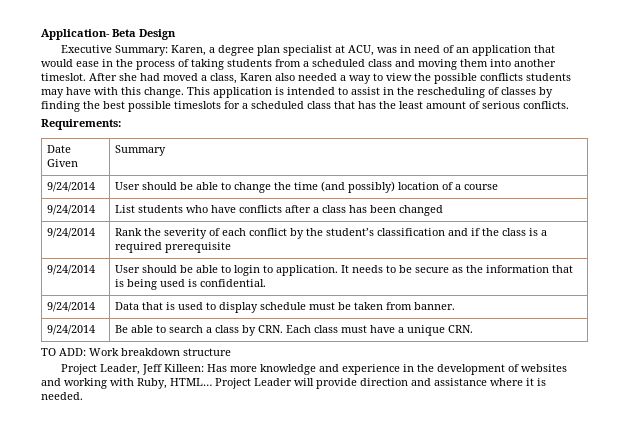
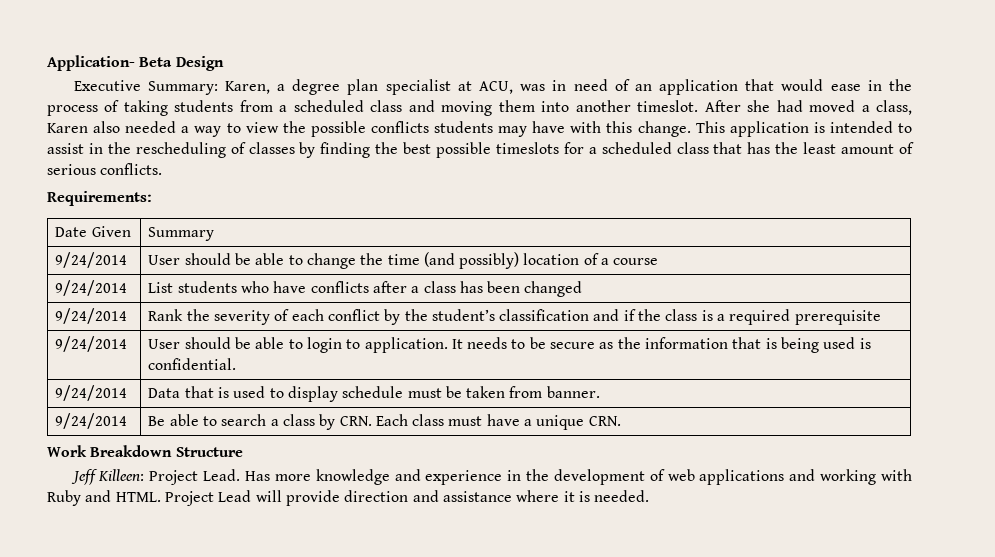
- TO ADD: Work breakdown structure
- Project Leader, Jeff Killeen: Has more knowledge and experience in the development of websites and working with Ruby, HTML… Project Leader will provide direction and assistance where it is needed.
+ Work Breakdown Structure
+ Jeff Killeen: Project Lead. Has more knowledge and experience in the development of web applications and working with Ruby and HTML. Project Lead will provide direction and assistance where it is needed.

